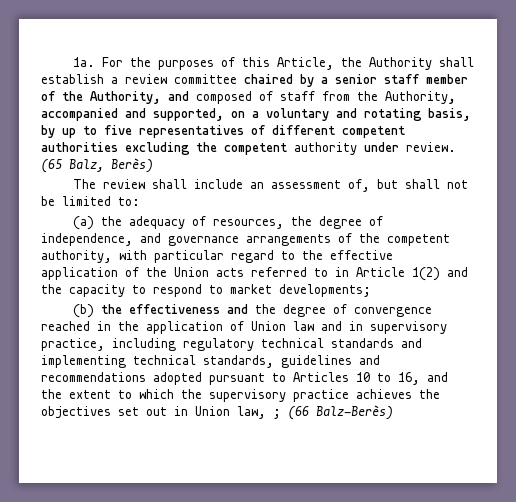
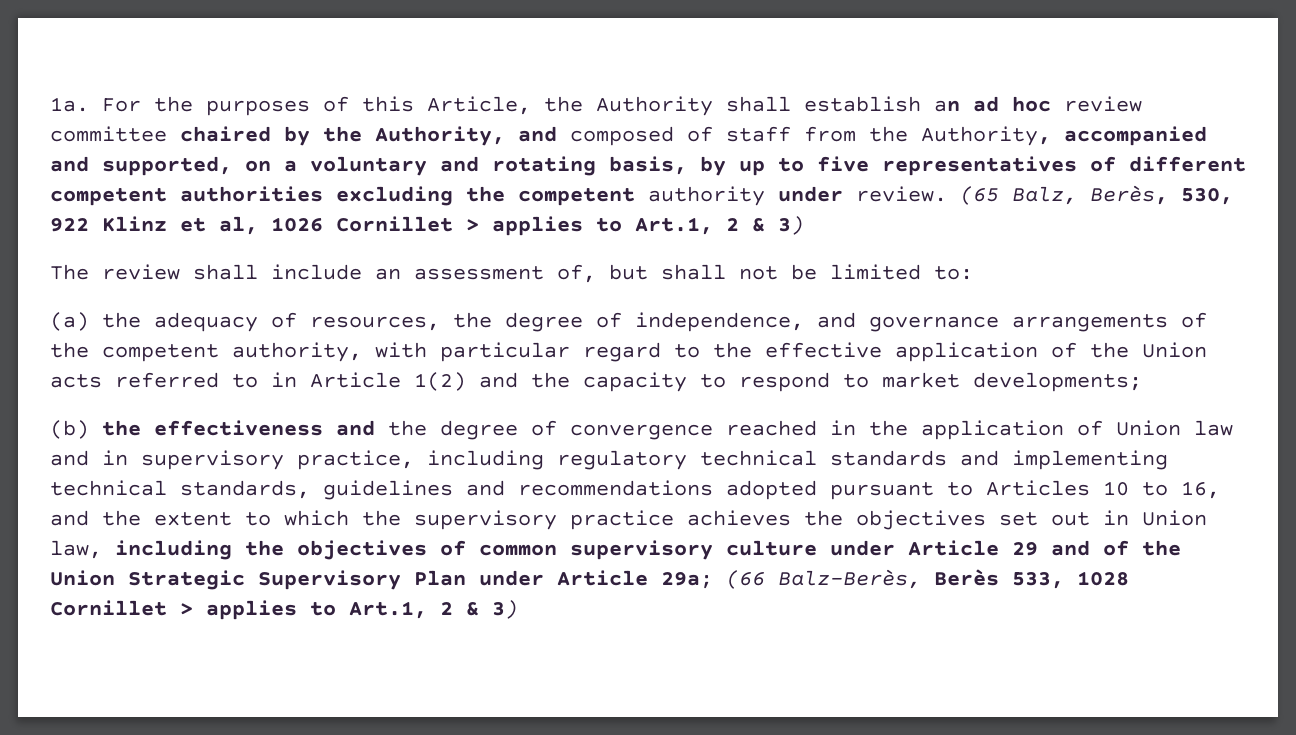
- For the purposes of this Article, the Authority shall establish a review committee chaired by a senior staff member of the Authority, and composed of staff from the Authority, accompanied and supported, on a voluntary and rotating basis, by up to five representatives of different competent authorities excluding the competent authority under review.
+ For the purposes of this Article, the Authority shall establish an ad hoc review committee chaired by the Authority, and composed of staff from the Authority, accompanied and supported, on a voluntary and rotating basis, by up to five representatives of different competent authorities excluding the competent authority under review.
- (65 Balz, Berès)
+ (65 Balz, Berès, 530, 922 Klinz et al, 1026 Cornillet > applies to Art.1, 2 & 3)
- (b) the effectiveness and the degree of convergence reached in the application of Union law and in supervisory practice, including regulatory technical standards and implementing technical standards, guidelines and recommendations adopted pursuant to Articles 10 to 16, and the extent to which the supervisory practice achieves the objectives set out in Union law, ; (66 Balz-Berès)
+ (b) the effectiveness and the degree of convergence reached in the application of Union law and in supervisory practice, including regulatory technical standards and implementing technical standards, guidelines and recommendations adopted pursuant to Articles 10 to 16, and the extent to which the supervisory practice achieves the objectives set out in Union law, including the objectives of common supervisory culture under Article 29 and of the Union Strategic Supervisory Plan under Article 29a; (66 Balz-Berès, Berès 533, 1028 Cornillet > applies to Art.1, 2 & 3)

